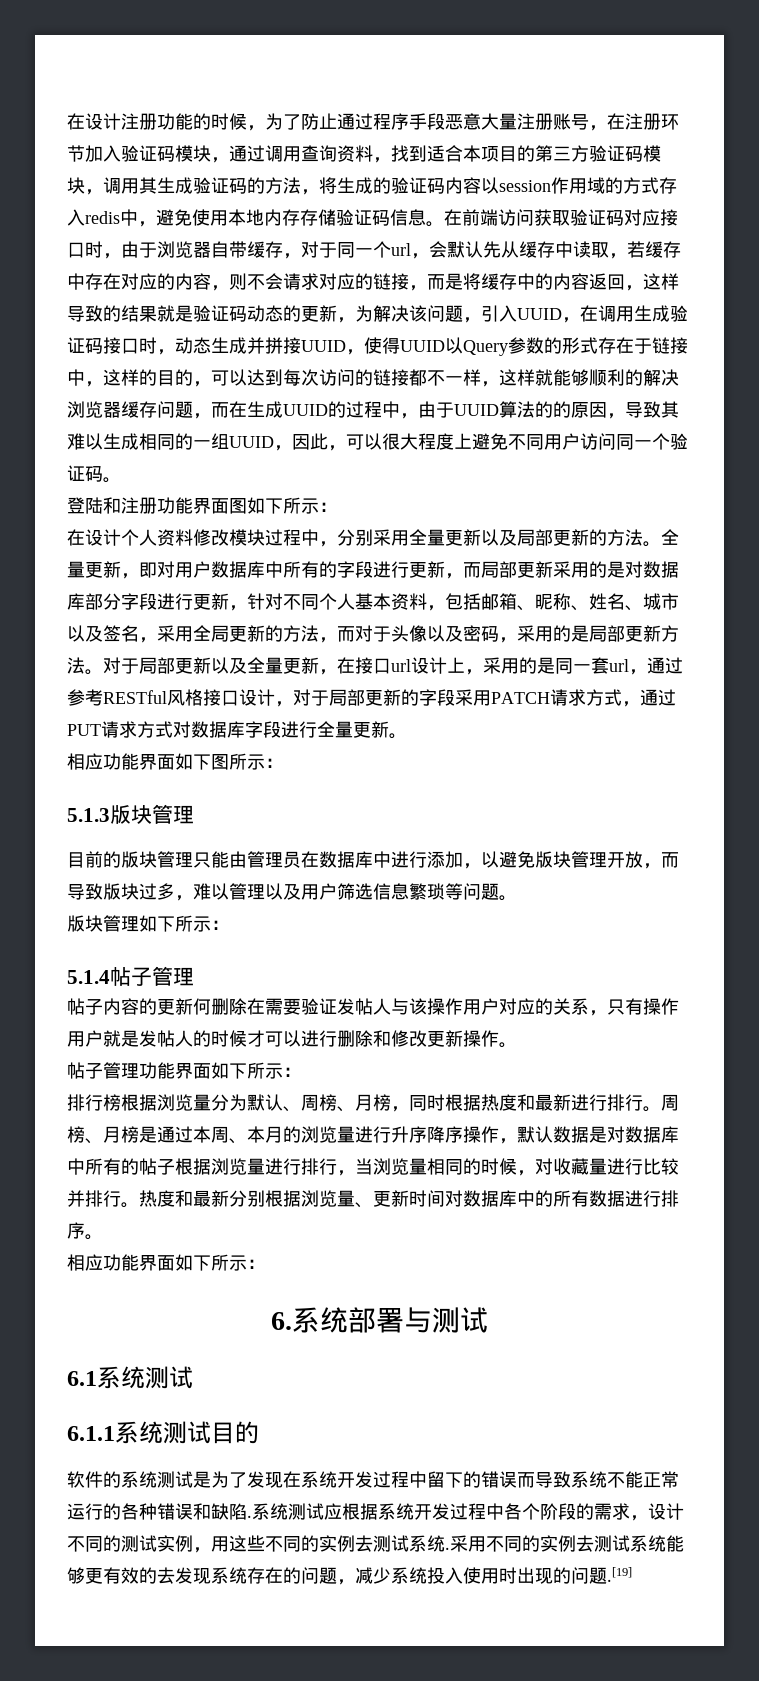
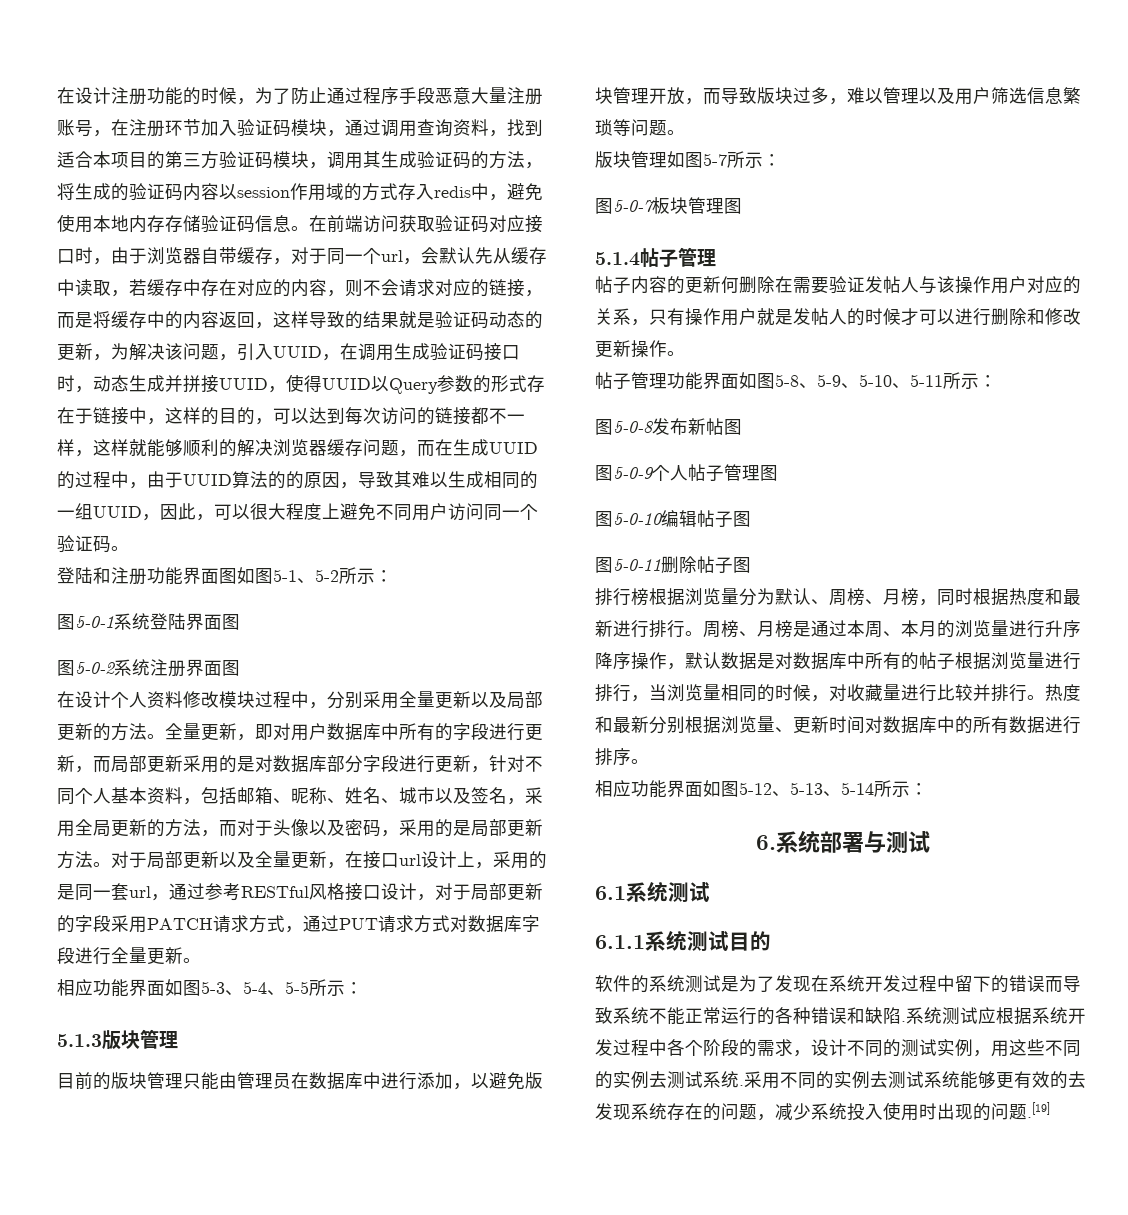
- 登陆和注册功能界面图如下所示：
+ 登陆和注册功能界面图如图5-1、5-2所示：
+ 图5-0-1系统登陆界面图
+ 图5-0-2系统注册界面图
- 相应功能界面如下图所示：
+ 相应功能界面如图5-3、5-4、5-5所示：
- 版块管理如下所示：
+ 版块管理如图5-7所示：
+ 图5-0-7板块管理图
- 帖子管理功能界面如下所示：
+ 帖子管理功能界面如图5-8、5-9、5-10、5-11所示：
+ 图5-0-8发布新帖图
+ 图5-0-9个人帖子管理图
+ 图5-0-10编辑帖子图
+ 图5-0-11删除帖子图
- 相应功能界面如下所示：
+ 相应功能界面如图5-12、5-13、5-14所示：

